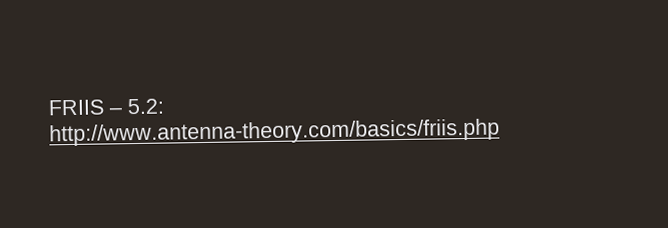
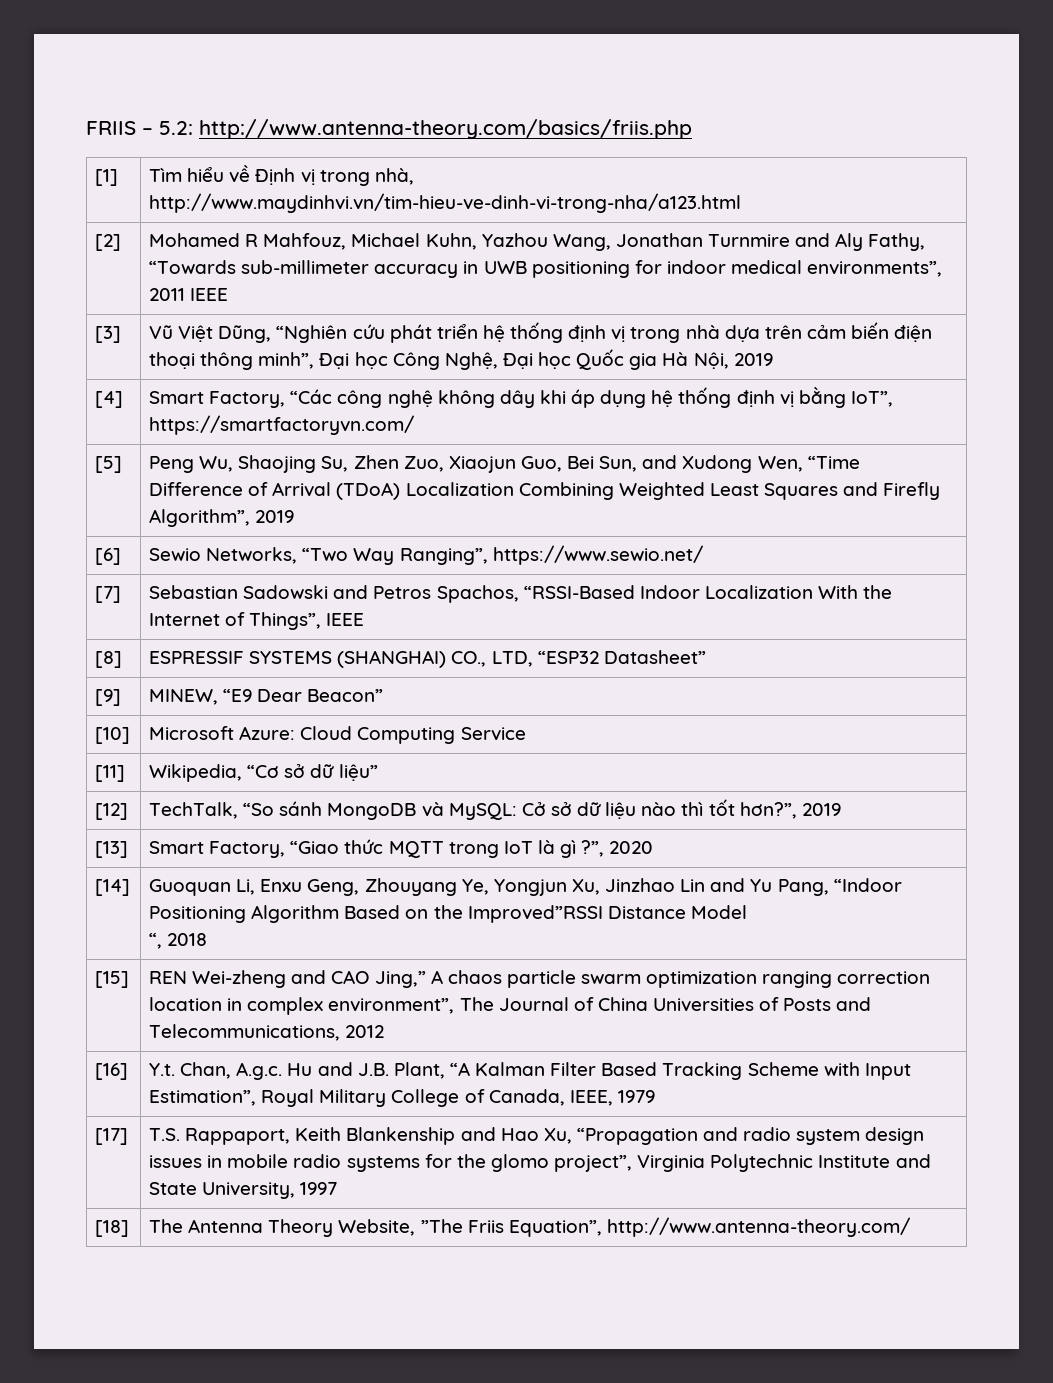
+ [1] | Tìm hiểu về Định vị trong nhà, http://www.maydinhvi.vn/tim-hieu-ve-dinh-vi-trong-nha/a123.html
+ [2] | Mohamed R Mahfouz, Michael Kuhn, Yazhou Wang, Jonathan Turnmire and Aly Fathy, “Towards sub-millimeter accuracy in UWB positioning for indoor medical environments”, 2011 IEEE
+ [3] | Vũ Việt Dũng, “Nghiên cứu phát triển hệ thống định vị trong nhà dựa trên cảm biến điện thoại thông minh”, Đại học Công Nghệ, Đại học Quốc gia Hà Nội, 2019
+ [4] | Smart Factory, “Các công nghệ không dây khi áp dụng hệ thống định vị bằng IoT”, https://smartfactoryvn.com/
+ [5] | Peng Wu, Shaojing Su, Zhen Zuo, Xiaojun Guo, Bei Sun, and Xudong Wen, “Time Difference of Arrival (TDoA) Localization Combining Weighted Least Squares and Firefly Algorithm”, 2019
+ [6] | Sewio Networks, “Two Way Ranging”, https://www.sewio.net/
+ [7] | Sebastian Sadowski and Petros Spachos, “RSSI-Based Indoor Localization With the Internet of Things”, IEEE
+ [8] | ESPRESSIF SYSTEMS (SHANGHAI) CO., LTD, “ESP32 Datasheet”
+ [9] | MINEW, “E9 Dear Beacon”
+ [10] | Microsoft Azure: Cloud Computing Service
+ [11] | Wikipedia, “Cơ sở dữ liệu”
+ [12] | TechTalk, “So sánh MongoDB và MySQL: Cở sở dữ liệu nào thì tốt hơn?”, 2019
+ [13] | Smart Factory, “Giao thức MQTT trong IoT là gì ?”, 2020
+ [14] | Guoquan Li, Enxu Geng, Zhouyang Ye, Yongjun Xu, Jinzhao Lin and Yu Pang, “Indoor Positioning Algorithm Based on the Improved”RSSI Distance Model
+ “, 2018
+ [15] | REN Wei-zheng and CAO Jing,” A chaos particle swarm optimization ranging correction location in complex environment”, The Journal of China Universities of Posts and Telecommunications, 2012
+ [16] | Y.t. Chan, A.g.c. Hu and J.B. Plant, “A Kalman Filter Based Tracking Scheme with Input Estimation”, Royal Military College of Canada, IEEE, 1979
+ [17] | T.S. Rappaport, Keith Blankenship and Hao Xu, “Propagation and radio system design issues in mobile radio systems for the glomo project”, Virginia Polytechnic Institute and State University, 1997
+ [18] | The Antenna Theory Website, ”The Friis Equation”, http://www.antenna-theory.com/

